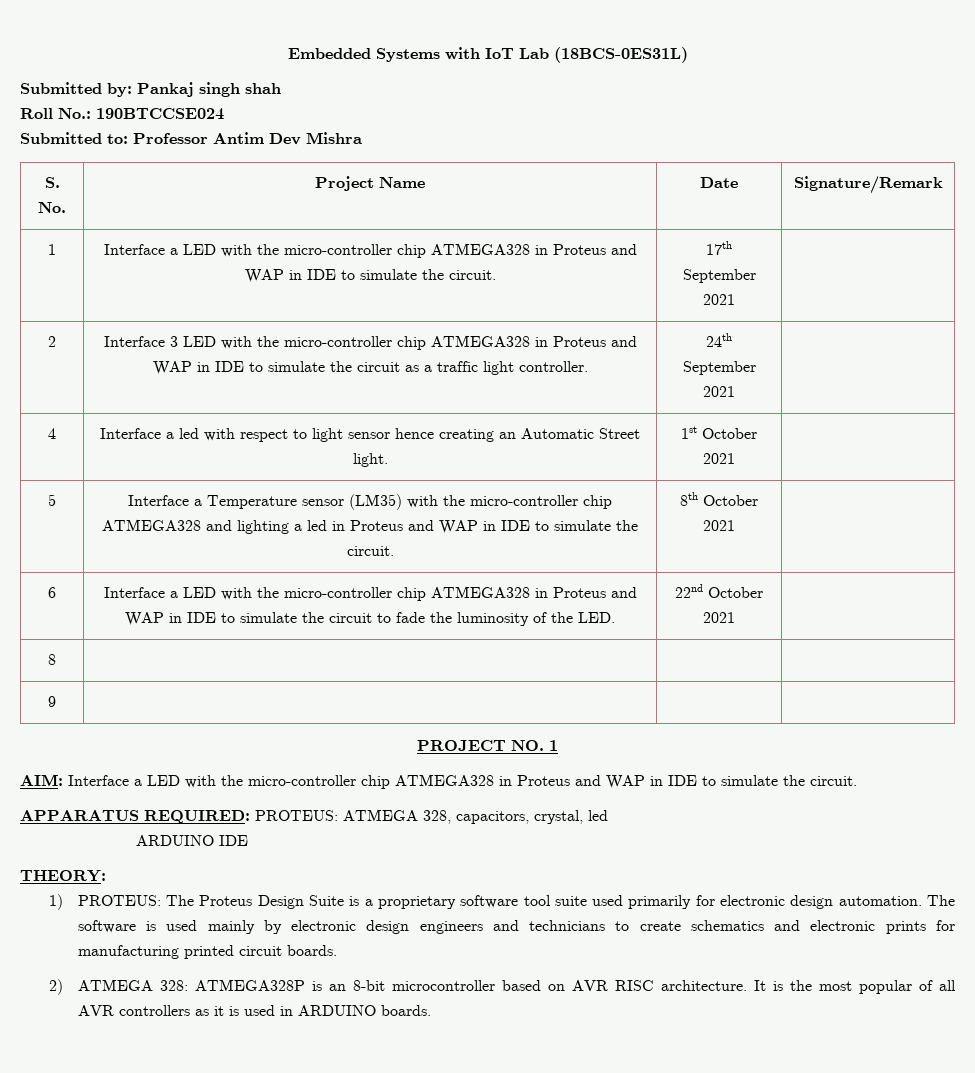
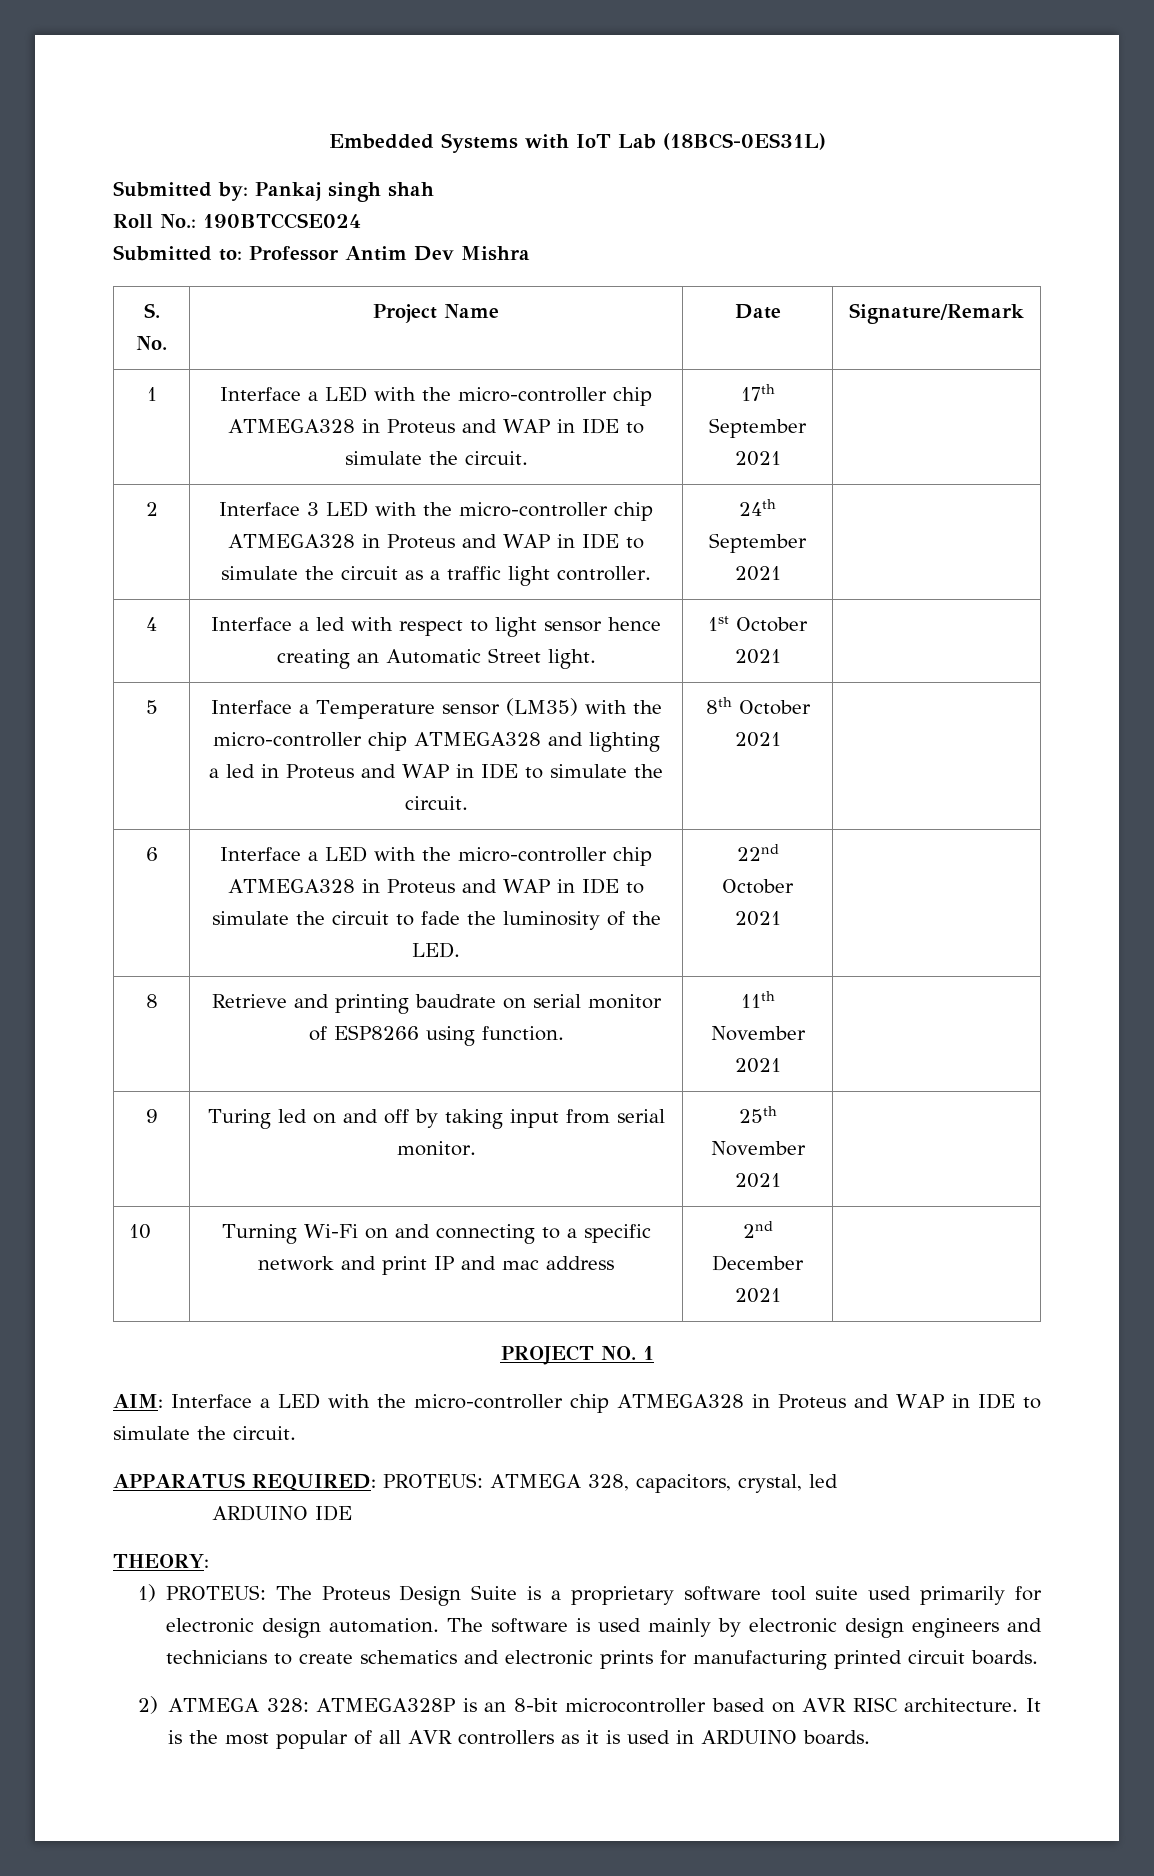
- 8 | | |
- 9 | | |
+ 8 | Retrieve and printing baudrate on serial monitor of ESP8266 using function. | 11th November 2021 |
+ 9 | Turing led on and off by taking input from serial monitor. | 25th November 2021 |
+ 10 | Turning Wi-Fi on and connecting to a specific network and print IP and mac address | 2nd December 2021 |

